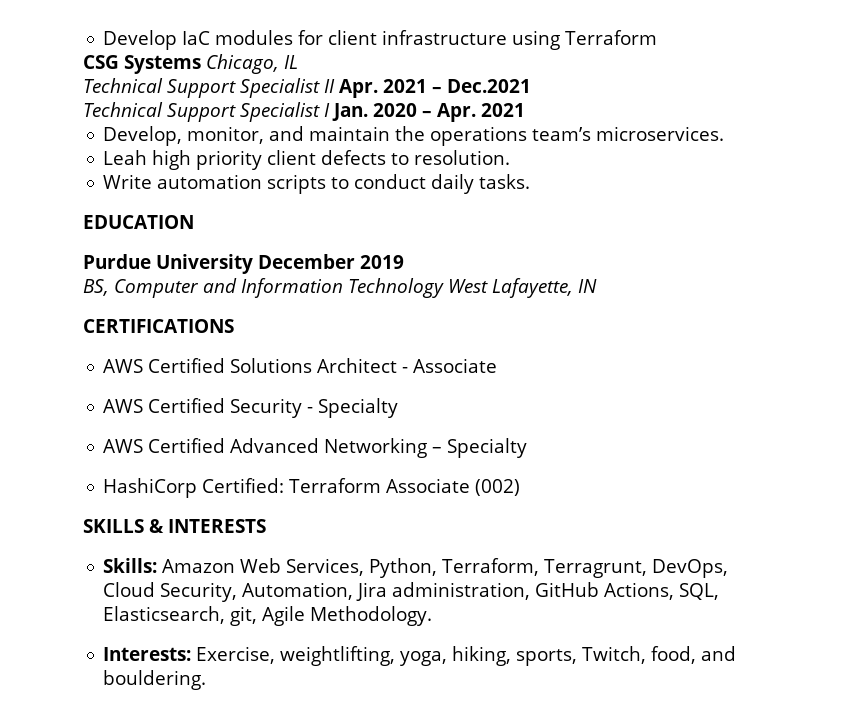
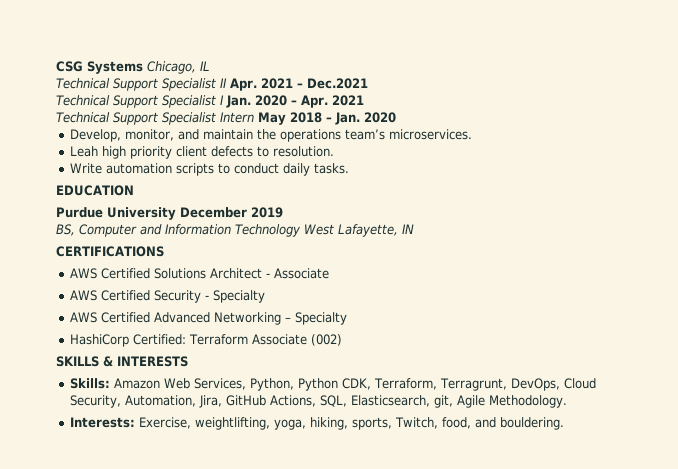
- Develop IaC modules for client infrastructure using Terraform
+ Technical Support Specialist Intern May 2018 – Jan. 2020
- Skills: Amazon Web Services, Python, Terraform, Terragrunt, DevOps, Cloud Security, Automation, Jira administration, GitHub Actions, SQL, Elasticsearch, git, Agile Methodology.
+ Skills: Amazon Web Services, Python, Python CDK, Terraform, Terragrunt, DevOps, Cloud Security, Automation, Jira, GitHub Actions, SQL, Elasticsearch, git, Agile Methodology.

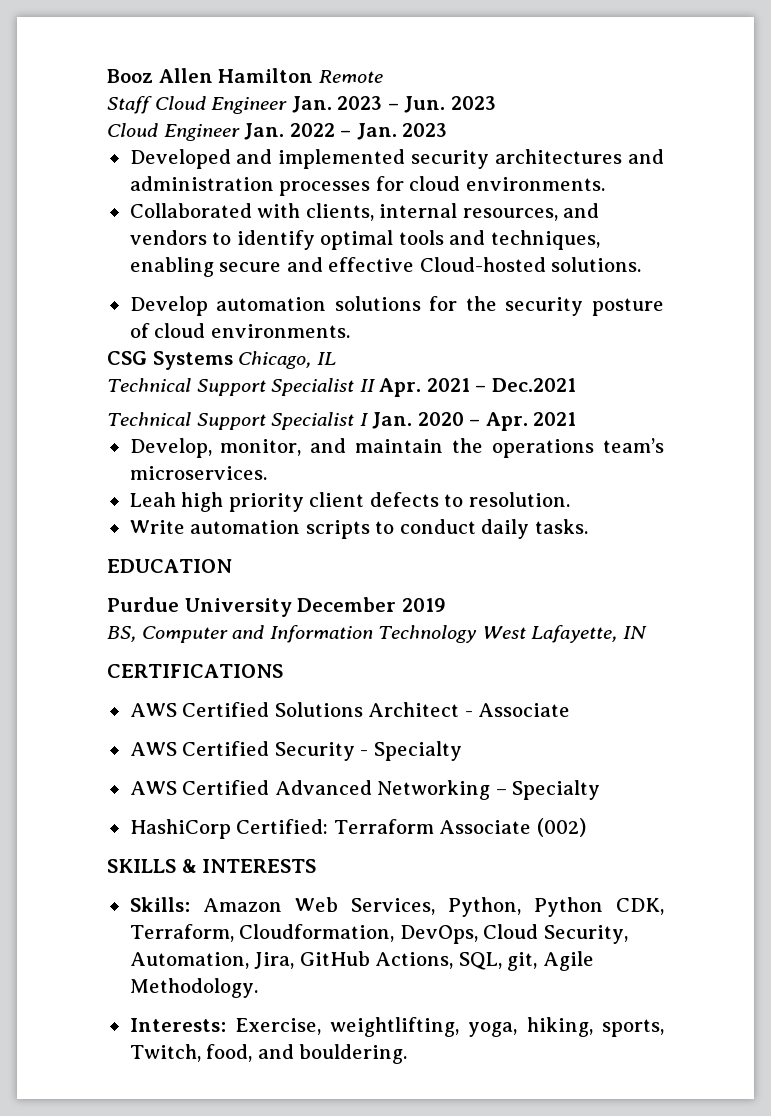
+ Booz Allen Hamilton Remote
+ Staff Cloud Engineer Jan. 2023 – Jun. 2023
+ Cloud Engineer Jan. 2022 – Jan. 2023
+ Developed and implemented security architectures and administration processes for cloud environments.
+ Collaborated with clients, internal resources, and vendors to identify optimal tools and techniques, enabling secure and effective Cloud-hosted solutions.
+ Develop automation solutions for the security posture of cloud environments.
- Technical Support Specialist Intern May 2018 – Jan. 2020
- Skills: Amazon Web Services, Python, Python CDK, Terraform, Terragrunt, DevOps, Cloud Security, Automation, Jira, GitHub Actions, SQL, Elasticsearch, git, Agile Methodology.
+ Skills: Amazon Web Services, Python, Python CDK, Terraform, Cloudformation, DevOps, Cloud Security, Automation, Jira, GitHub Actions, SQL, git, Agile Methodology.

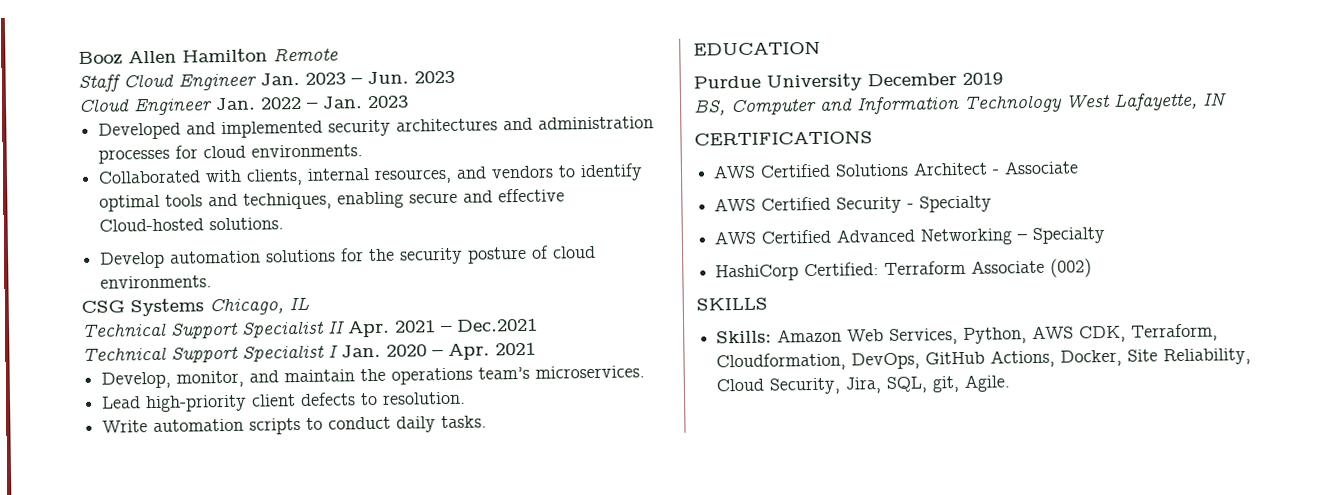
- Leah high priority client defects to resolution.
+ Lead high-priority client defects to resolution.
- SKILLS & INTERESTS
+ SKILLS
- Skills: Amazon Web Services, Python, Python CDK, Terraform, Cloudformation, DevOps, Cloud Security, Automation, Jira, GitHub Actions, SQL, git, Agile Methodology.
- Interests: Exercise, weightlifting, yoga, hiking, sports, Twitch, food, and bouldering.
+ Skills: Amazon Web Services, Python, AWS CDK, Terraform, Cloudformation, DevOps, GitHub Actions, Docker, Site Reliability, Cloud Security, Jira, SQL, git, Agile.

